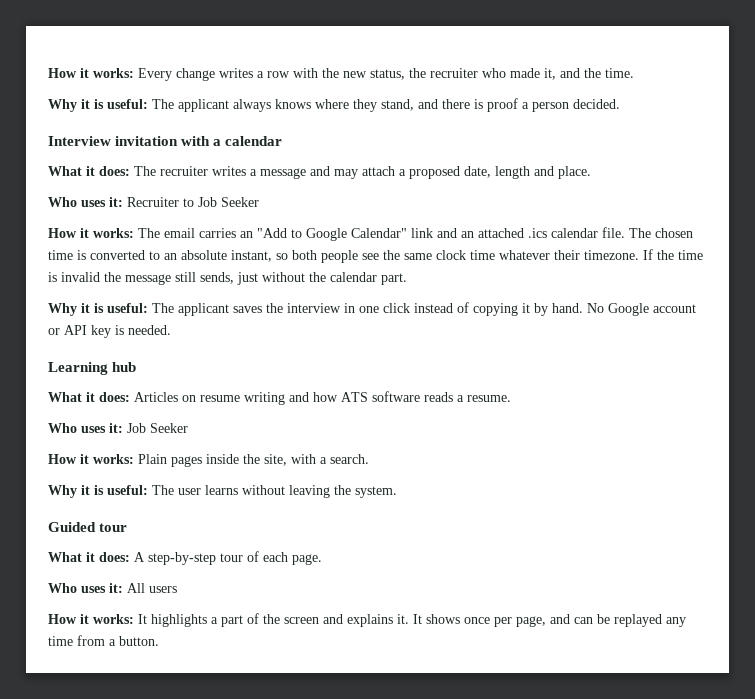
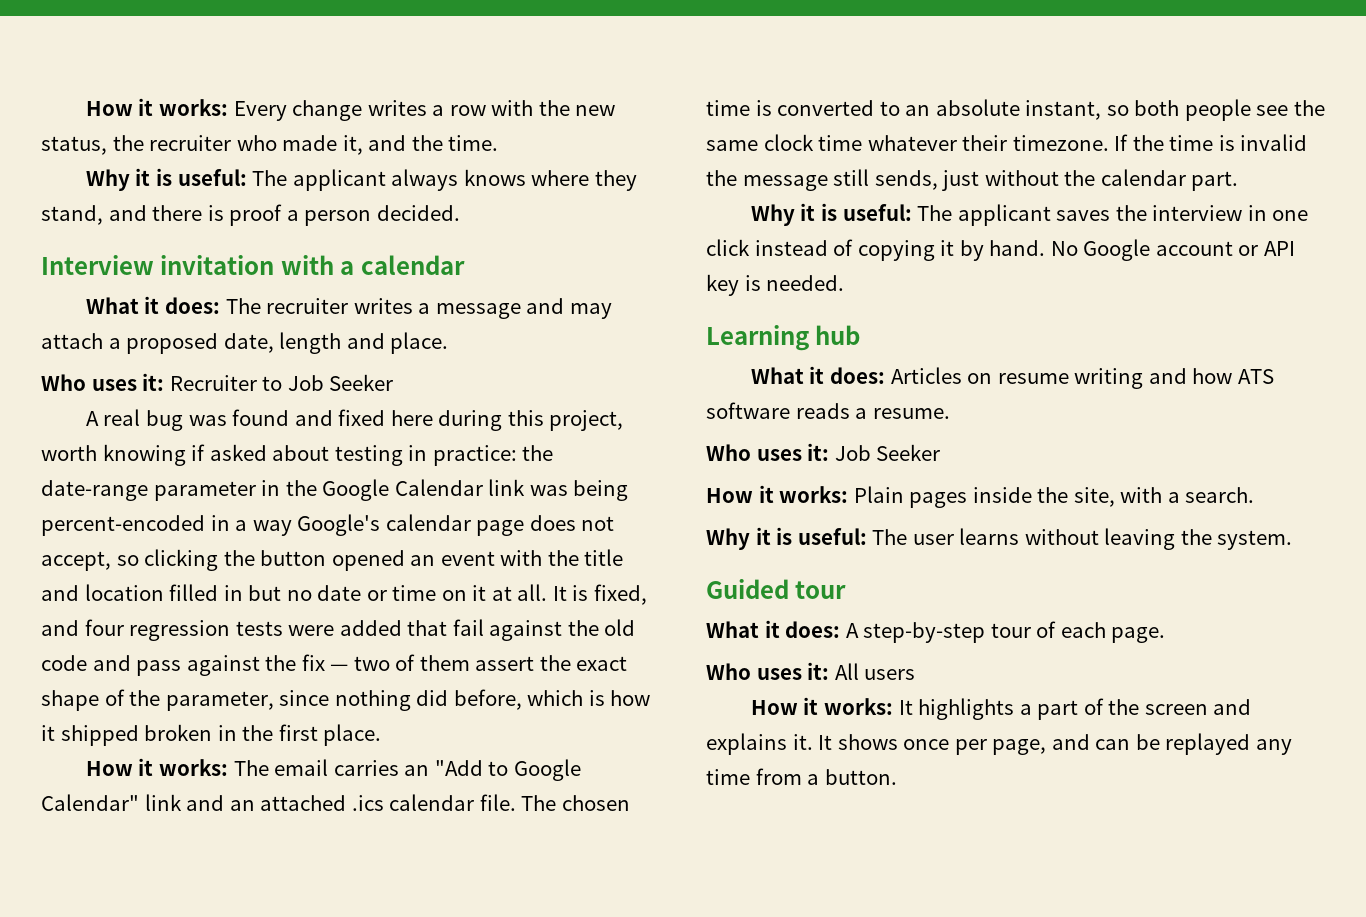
+ A real bug was found and fixed here during this project, worth knowing if asked about testing in practice: the date-range parameter in the Google Calendar link was being percent-encoded in a way Google's calendar page does not accept, so clicking the button opened an event with the title and location filled in but no date or time on it at all. It is fixed, and four regression tests were added that fail against the old code and pass against the fix — two of them assert the exact shape of the parameter, since nothing did before, which is how it shipped broken in the first place.

